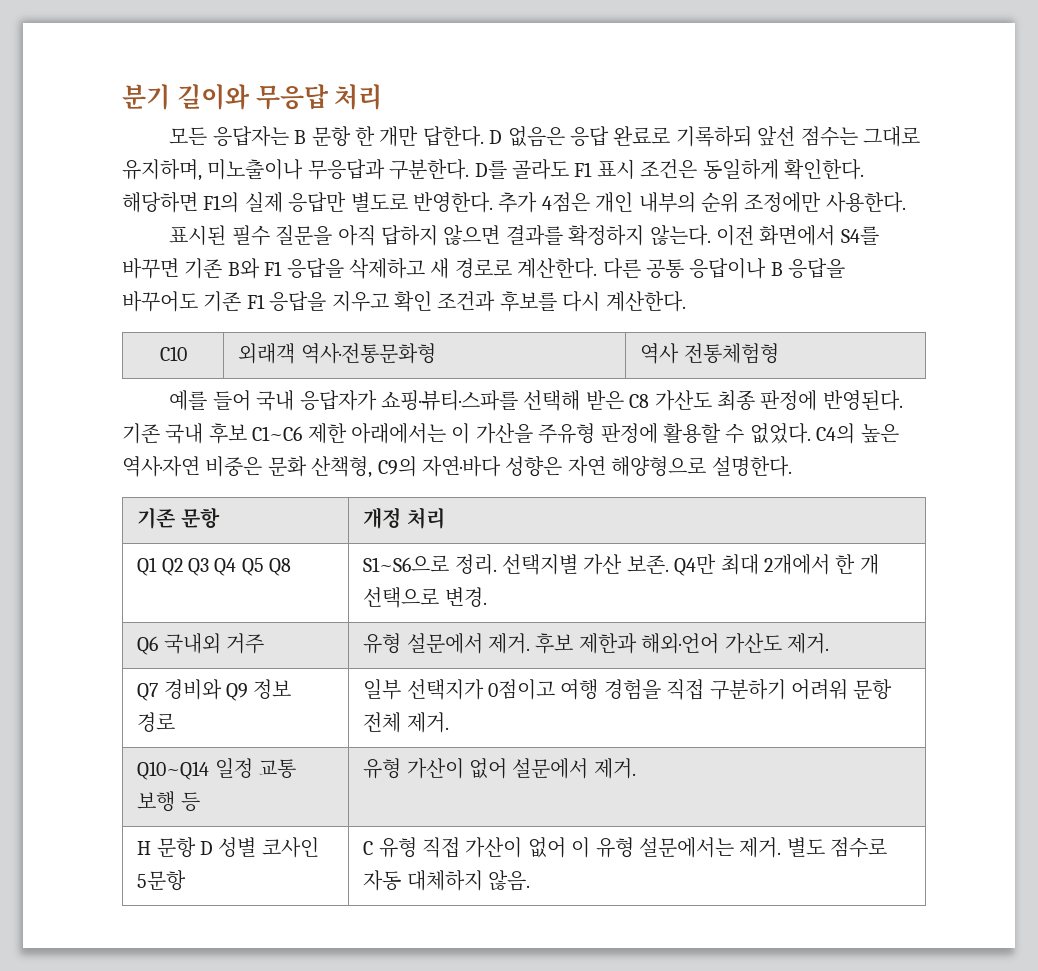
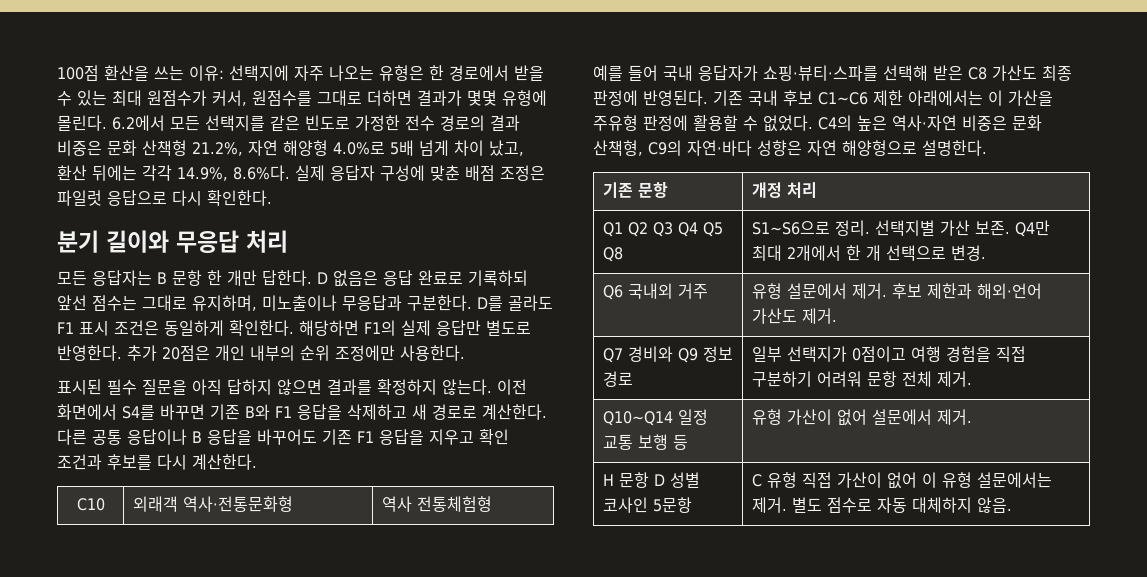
+ 100점 환산을 쓰는 이유: 선택지에 자주 나오는 유형은 한 경로에서 받을 수 있는 최대 원점수가 커서, 원점수를 그대로 더하면 결과가 몇몇 유형에 몰린다. 6.2에서 모든 선택지를 같은 빈도로 가정한 전수 경로의 결과 비중은 문화 산책형 21.2%, 자연 해양형 4.0%로 5배 넘게 차이 났고, 환산 뒤에는 각각 14.9%, 8.6%다. 실제 응답자 구성에 맞춘 배점 조정은 파일럿 응답으로 다시 확인한다.
- 추가 4점은 개인 내부의 순위 조정에만 사용한다.
+ 추가 20점은 개인 내부의 순위 조정에만 사용한다.

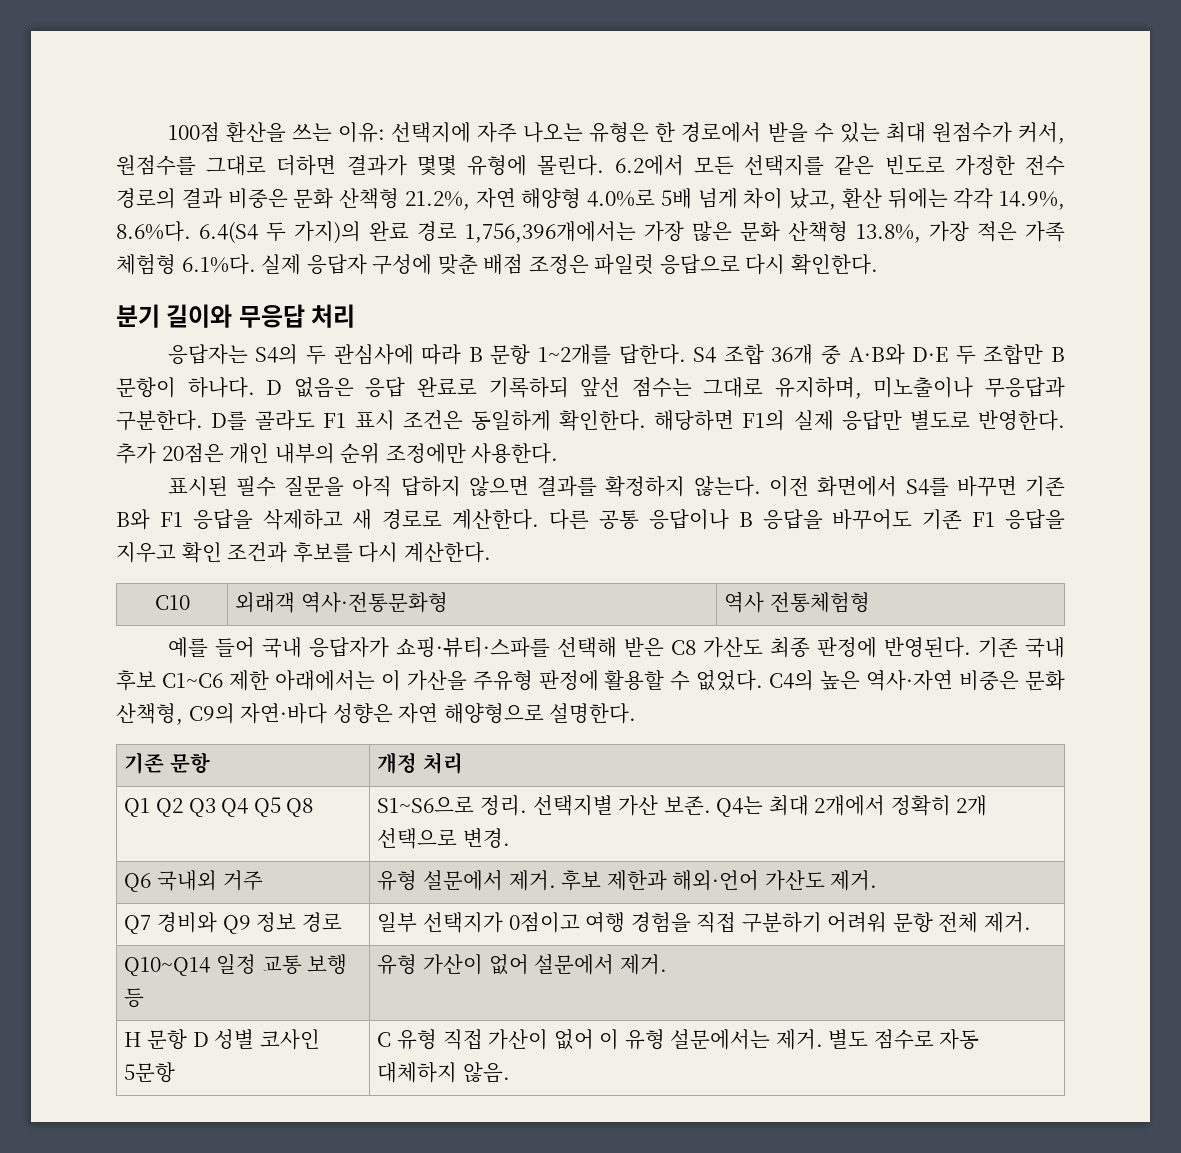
- 6.2에서 모든 선택지를 같은 빈도로 가정한 전수 경로의 결과 비중은 문화 산책형 21.2%, 자연 해양형 4.0%로 5배 넘게 차이 났고, 환산 뒤에는 각각 14.9%, 8.6%다. 실제 응답자 구성에 맞춘 배점 조정은 파일럿 응답으로 다시 확인한다.
+ 6.2에서 모든 선택지를 같은 빈도로 가정한 전수 경로의 결과 비중은 문화 산책형 21.2%, 자연 해양형 4.0%로 5배 넘게 차이 났고, 환산 뒤에는 각각 14.9%, 8.6%다. 6.4(S4 두 가지)의 완료 경로 1,756,396개에서는 가장 많은 문화 산책형 13.8%, 가장 적은 가족 체험형 6.1%다. 실제 응답자 구성에 맞춘 배점 조정은 파일럿 응답으로 다시 확인한다.
- 모든 응답자는 B 문항 한 개만 답한다.
+ 응답자는 S4의 두 관심사에 따라 B 문항 1~2개를 답한다. S4 조합 36개 중 A·B와 D·E 두 조합만 B 문항이 하나다.
- Q1 Q2 Q3 Q4 Q5 Q8 | S1~S6으로 정리. 선택지별 가산 보존. Q4만 최대 2개에서 한 개 선택으로 변경.
+ Q1 Q2 Q3 Q4 Q5 Q8 | S1~S6으로 정리. 선택지별 가산 보존. Q4는 최대 2개에서 정확히 2개 선택으로 변경.

